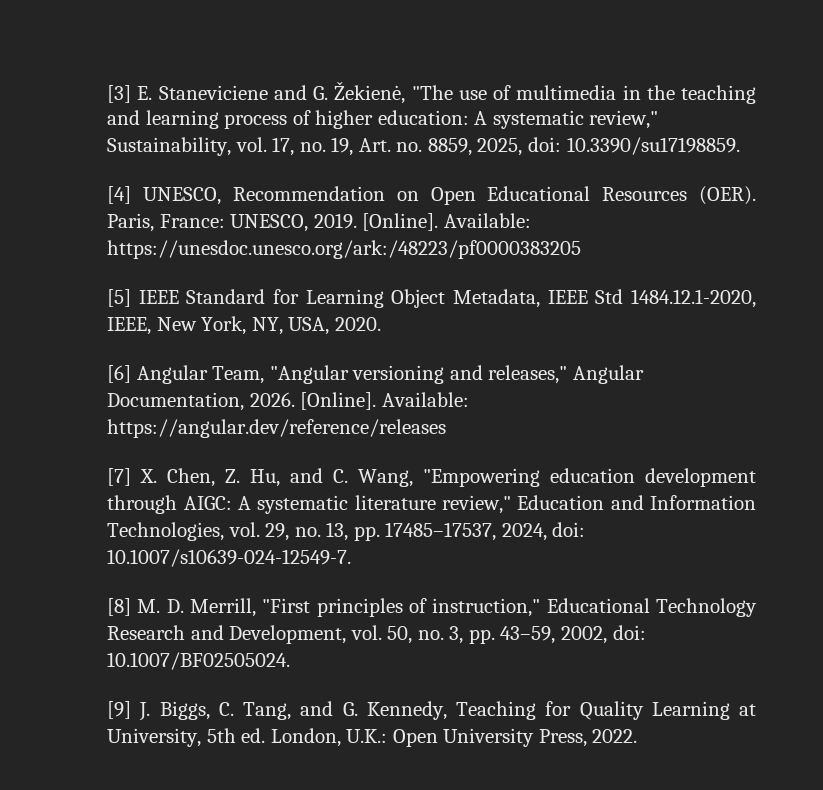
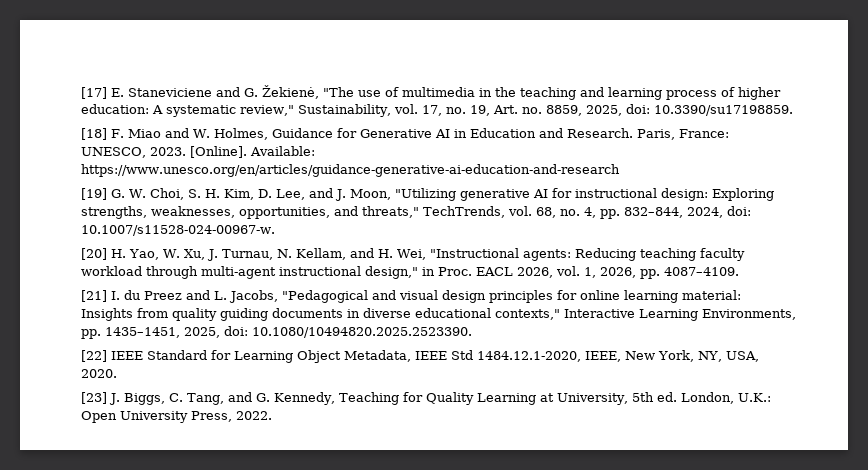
- [3] E. Staneviciene and G. Žekienė, "The use of multimedia in the teaching and learning process of higher education: A systematic review," Sustainability, vol. 17, no. 19, Art. no. 8859, 2025, doi: 10.3390/su17198859.
+ [17] E. Staneviciene and G. Žekienė, "The use of multimedia in the teaching and learning process of higher education: A systematic review," Sustainability, vol. 17, no. 19, Art. no. 8859, 2025, doi: 10.3390/su17198859.
- [4] UNESCO, Recommendation on Open Educational Resources (OER).
+ [18] F. Miao and W. Holmes, Guidance for Generative AI in Education and Research.
- Paris, France: UNESCO, 2019. [Online]. Available: https://unesdoc.unesco.org/ark:/48223/pf0000383205
- [5] IEEE Standard for Learning Object Metadata, IEEE Std 1484.12.1-2020, IEEE, New York, NY, USA, 2020.
+ Paris, France: UNESCO, 2023. [Online]. Available: https://www.unesco.org/en/articles/guidance-generative-ai-education-and-research
+ [19] G. W. Choi, S. H. Kim, D. Lee, and J. Moon, "Utilizing generative AI for instructional design: Exploring strengths, weaknesses, opportunities, and threats," TechTrends, vol. 68, no. 4, pp. 832–844, 2024, doi: 10.1007/s11528-024-00967-w.
+ [20] H. Yao, W. Xu, J. Turnau, N. Kellam, and H. Wei, "Instructional agents: Reducing teaching faculty workload through multi-agent instructional design," in Proc. EACL 2026, vol. 1, 2026, pp. 4087–4109.
+ [21] I. du Preez and L. Jacobs, "Pedagogical and visual design principles for online learning material: Insights from quality guiding documents in diverse educational contexts," Interactive Learning Environments, pp. 1435–1451, 2025, doi: 10.1080/10494820.2025.2523390.
+ [22] IEEE Standard for Learning Object Metadata, IEEE Std 1484.12.1-2020, IEEE, New York, NY, USA, 2020.
- [6] Angular Team, "Angular versioning and releases," Angular Documentation, 2026. [Online]. Available: https://angular.dev/reference/releases
- [7] X. Chen, Z. Hu, and C. Wang, "Empowering education development through AIGC: A systematic literature review," Education and Information Technologies, vol. 29, no. 13, pp. 17485–17537, 2024, doi: 10.1007/s10639-024-12549-7.
- [8] M. D. Merrill, "First principles of instruction," Educational Technology Research and Development, vol. 50, no. 3, pp. 43–59, 2002, doi: 10.1007/BF02505024.
- [9] J. Biggs, C. Tang, and G. Kennedy, Teaching for Quality Learning at University, 5th ed. London, U.K.: Open University Press, 2022.
+ [23] J. Biggs, C. Tang, and G. Kennedy, Teaching for Quality Learning at University, 5th ed. London, U.K.: Open University Press, 2022.

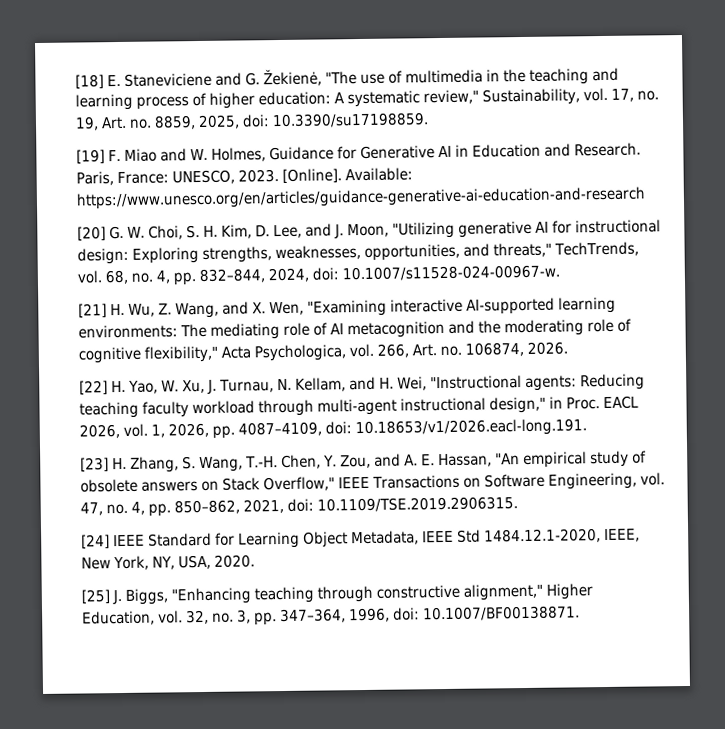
- [17] E. Staneviciene and G. Žekienė, "The use of multimedia in the teaching and learning process of higher education: A systematic review," Sustainability, vol. 17, no. 19, Art. no. 8859, 2025, doi: 10.3390/su17198859.
+ [18] E. Staneviciene and G. Žekienė, "The use of multimedia in the teaching and learning process of higher education: A systematic review," Sustainability, vol. 17, no. 19, Art. no. 8859, 2025, doi: 10.3390/su17198859.
- [18] F. Miao and W. Holmes, Guidance for Generative AI in Education and Research.
+ [19] F. Miao and W. Holmes, Guidance for Generative AI in Education and Research.
- [19] G. W. Choi, S. H. Kim, D. Lee, and J. Moon, "Utilizing generative AI for instructional design: Exploring strengths, weaknesses, opportunities, and threats," TechTrends, vol. 68, no. 4, pp. 832–844, 2024, doi: 10.1007/s11528-024-00967-w.
+ [20] G. W. Choi, S. H. Kim, D. Lee, and J. Moon, "Utilizing generative AI for instructional design: Exploring strengths, weaknesses, opportunities, and threats," TechTrends, vol. 68, no. 4, pp. 832–844, 2024, doi: 10.1007/s11528-024-00967-w.
- [20] H. Yao, W. Xu, J. Turnau, N. Kellam, and H. Wei, "Instructional agents: Reducing teaching faculty workload through multi-agent instructional design," in Proc.
+ [21] H. Wu, Z. Wang, and X. Wen, "Examining interactive AI-supported learning environments: The mediating role of AI metacognition and the moderating role of cognitive flexibility," Acta Psychologica, vol. 266, Art. no. 106874, 2026.
+ [22] H. Yao, W. Xu, J. Turnau, N. Kellam, and H. Wei, "Instructional agents: Reducing teaching faculty workload through multi-agent instructional design," in Proc.
- EACL 2026, vol. 1, 2026, pp. 4087–4109.
- [21] I. du Preez and L. Jacobs, "Pedagogical and visual design principles for online learning material: Insights from quality guiding documents in diverse educational contexts," Interactive Learning Environments, pp. 1435–1451, 2025, doi: 10.1080/10494820.2025.2523390.
- [22] IEEE Standard for Learning Object Metadata, IEEE Std 1484.12.1-2020, IEEE, New York, NY, USA, 2020.
+ EACL 2026, vol. 1, 2026, pp. 4087–4109, doi: 10.18653/v1/2026.eacl-long.191.
+ [23] H. Zhang, S. Wang, T.-H. Chen, Y. Zou, and A. E. Hassan, "An empirical study of obsolete answers on Stack Overflow," IEEE Transactions on Software Engineering, vol. 47, no. 4, pp. 850–862, 2021, doi: 10.1109/TSE.2019.2906315.
+ [24] IEEE Standard for Learning Object Metadata, IEEE Std 1484.12.1-2020, IEEE, New York, NY, USA, 2020.
- [23] J. Biggs, C. Tang, and G. Kennedy, Teaching for Quality Learning at University, 5th ed. London, U.K.: Open University Press, 2022.
+ [25] J. Biggs, "Enhancing teaching through constructive alignment," Higher Education, vol. 32, no. 3, pp. 347–364, 1996, doi: 10.1007/BF00138871.

